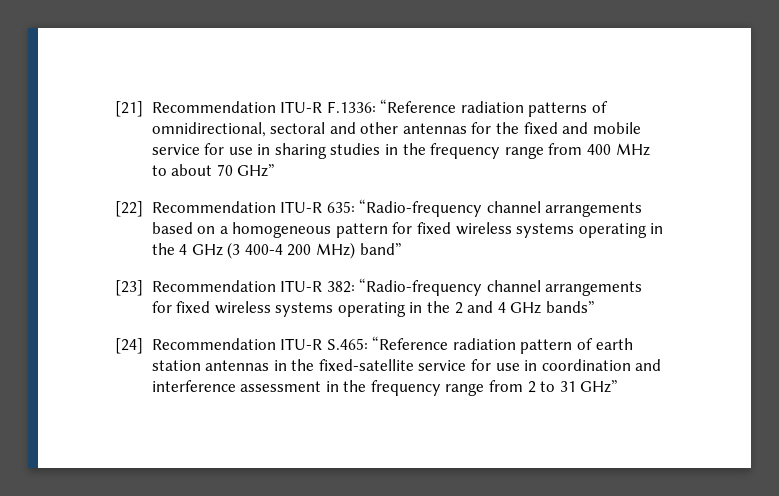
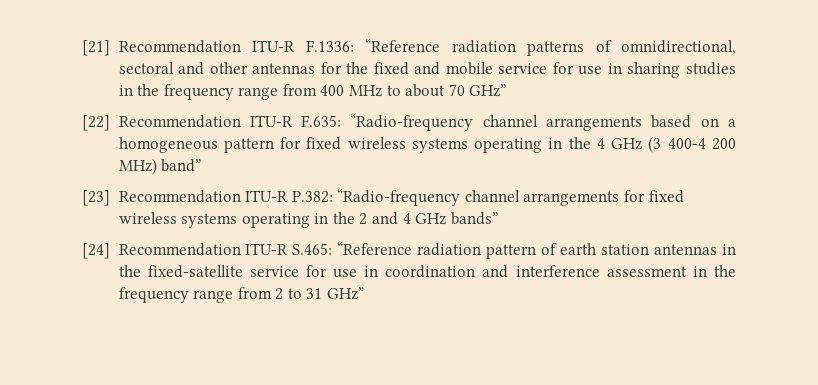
- [22] Recommendation ITU-R 635: “Radio-frequency channel arrangements based on a homogeneous pattern for fixed wireless systems operating in the 4 GHz (3 400-4 200 MHz) band”
+ [22] Recommendation ITU-R F.635: “Radio-frequency channel arrangements based on a homogeneous pattern for fixed wireless systems operating in the 4 GHz (3 400-4 200 MHz) band”
- [23] Recommendation ITU-R 382: “Radio-frequency channel arrangements for fixed wireless systems operating in the 2 and 4 GHz bands”
+ [23] Recommendation ITU-R P.382: “Radio-frequency channel arrangements for fixed wireless systems operating in the 2 and 4 GHz bands”

